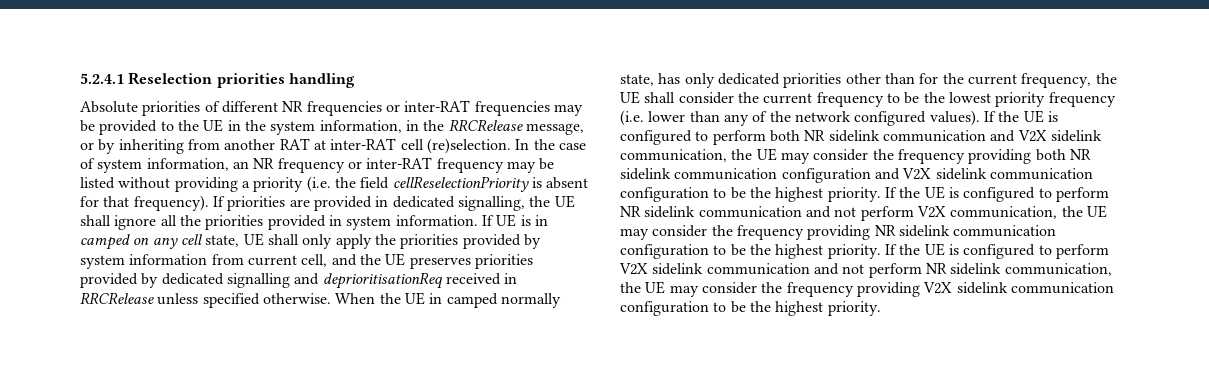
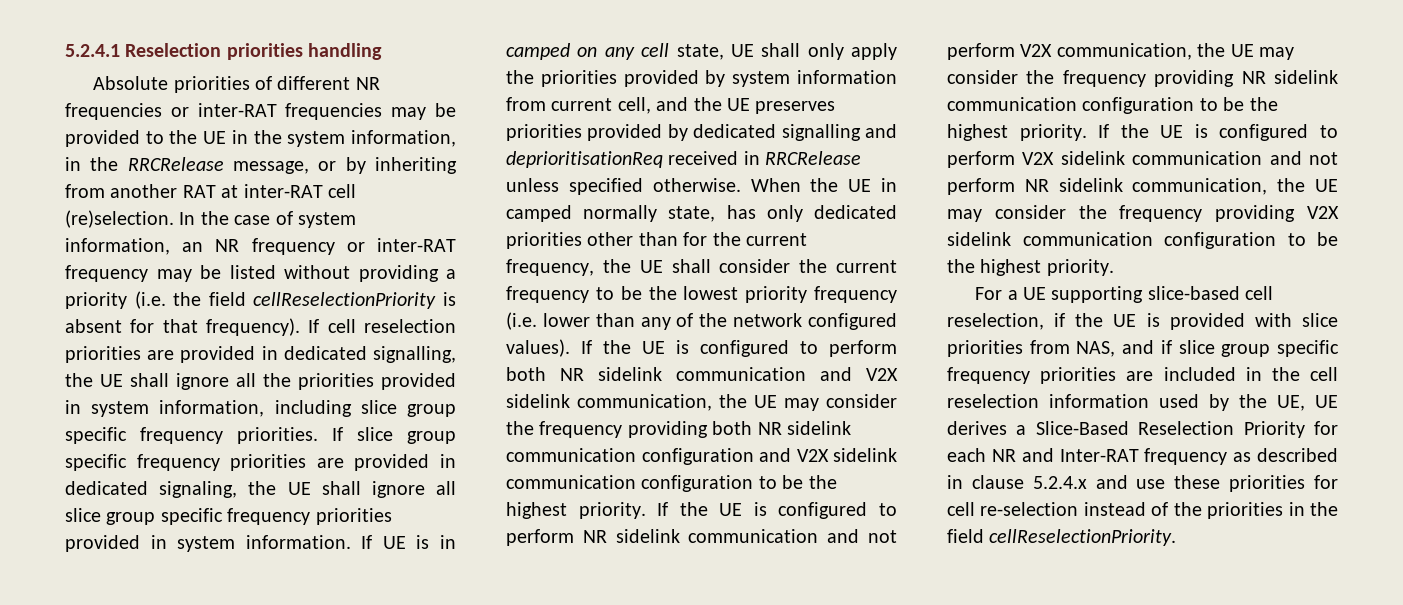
- If priorities are provided in dedicated signalling, the UE shall ignore all the priorities provided in system information.
+ If cell reselection priorities are provided in dedicated signalling, the UE shall ignore all the priorities provided in system information, including slice group specific frequency priorities. If slice group specific frequency priorities are provided in dedicated signaling, the UE shall ignore all slice group specific frequency priorities provided in system information.
+ For a UE supporting slice-based cell reselection, if the UE is provided with slice priorities from NAS, and if slice group specific frequency priorities are included in the cell reselection information used by the UE, UE derives a Slice-Based Reselection Priority for each NR and Inter-RAT frequency as described in clause 5.2.4.x and use these priorities for cell re-selection instead of the priorities in the field cellReselectionPriority.

